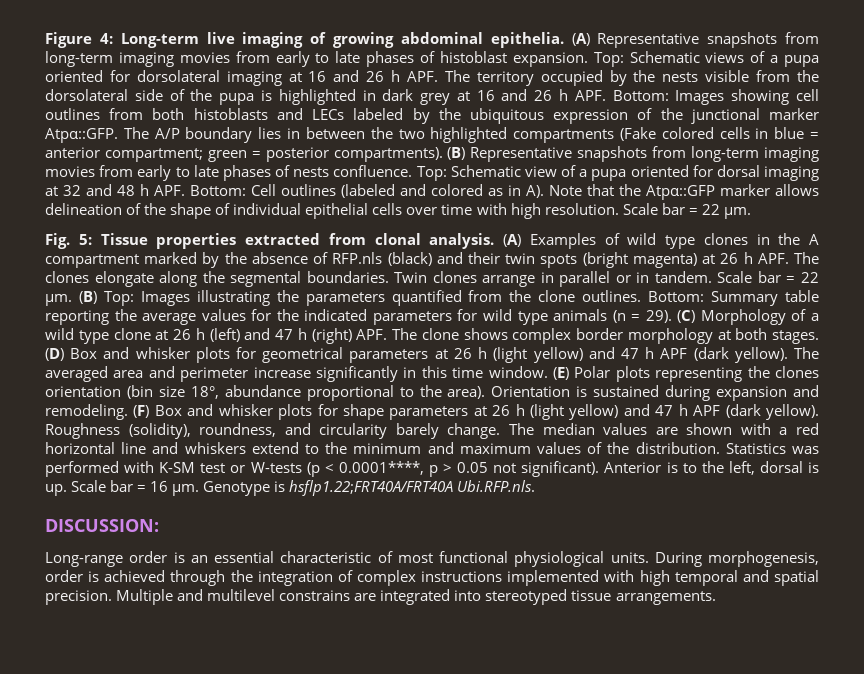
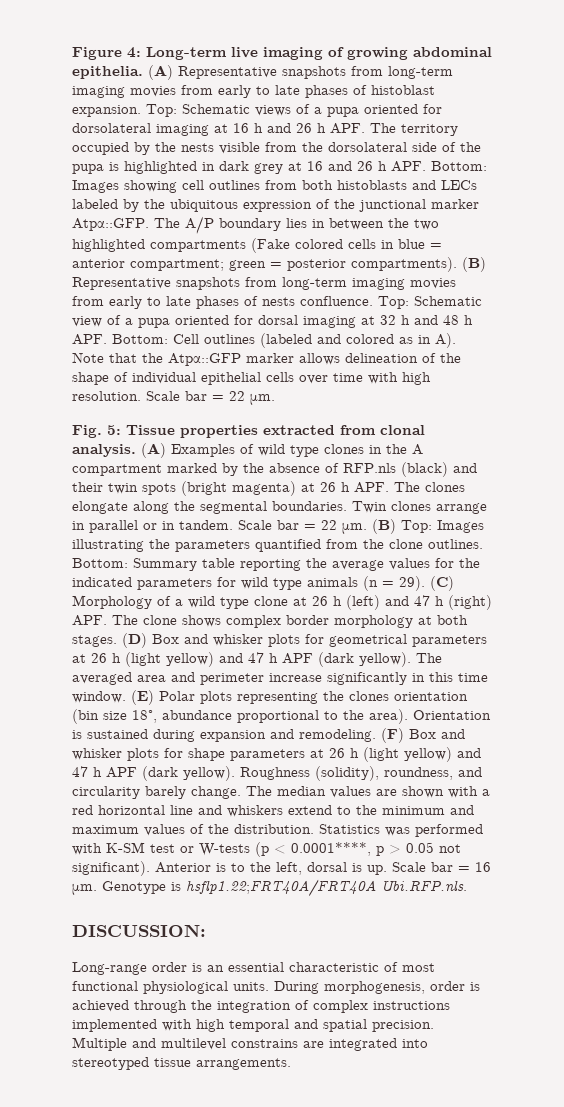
- Schematic views of a pupa oriented for dorsolateral imaging at 16 and 26 h APF. The territory occupied by the nests visible from the dorsolateral side of the pupa is highlighted in dark grey at 16 and 26 h APF. Bottom:
+ Schematic views of a pupa oriented for dorsolateral imaging at 16 h and 26 h APF. The territory occupied by the nests visible from the dorsolateral side of the pupa is highlighted in dark grey at 16 and 26 h APF. Bottom:
- Top: Schematic view of a pupa oriented for dorsal imaging at 32 and 48 h APF. Bottom: Cell outlines (labeled and colored as in A). Note that the Atpα::GFP marker allows delineation of the shape of individual epithelial cells over time with high resolution.
+ Top: Schematic view of a pupa oriented for dorsal imaging at 32 h and 48 h APF. Bottom: Cell outlines (labeled and colored as in A). Note that the Atpα::GFP marker allows delineation of the shape of individual epithelial cells over time with high resolution.

